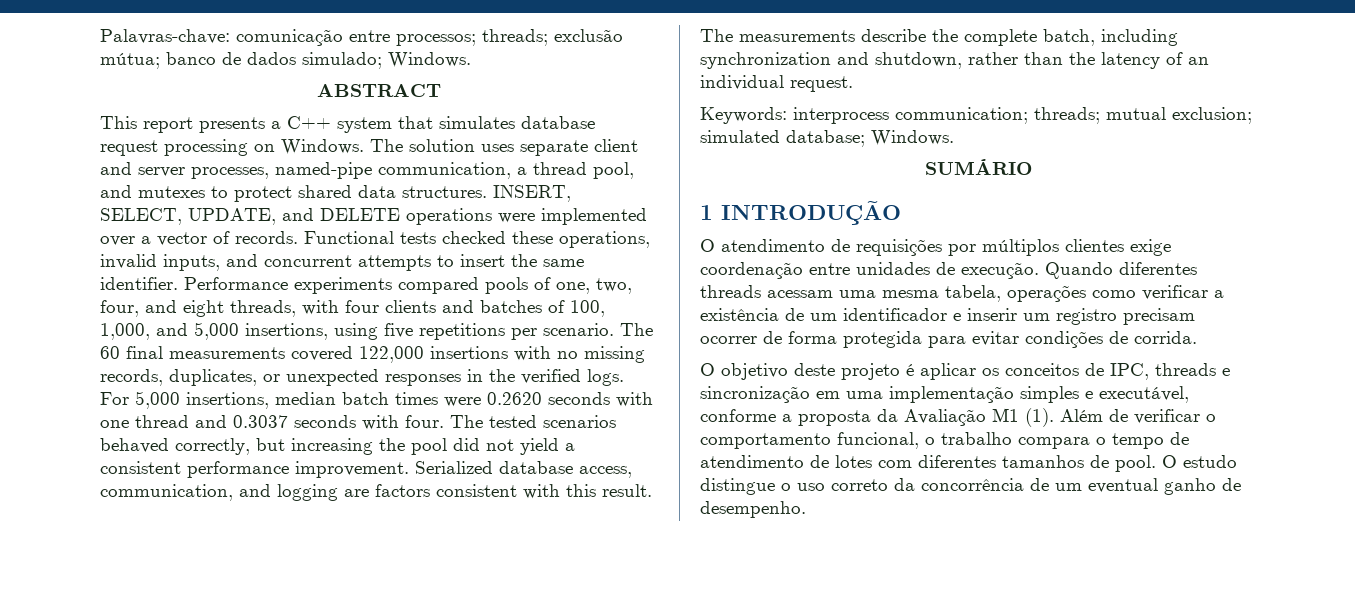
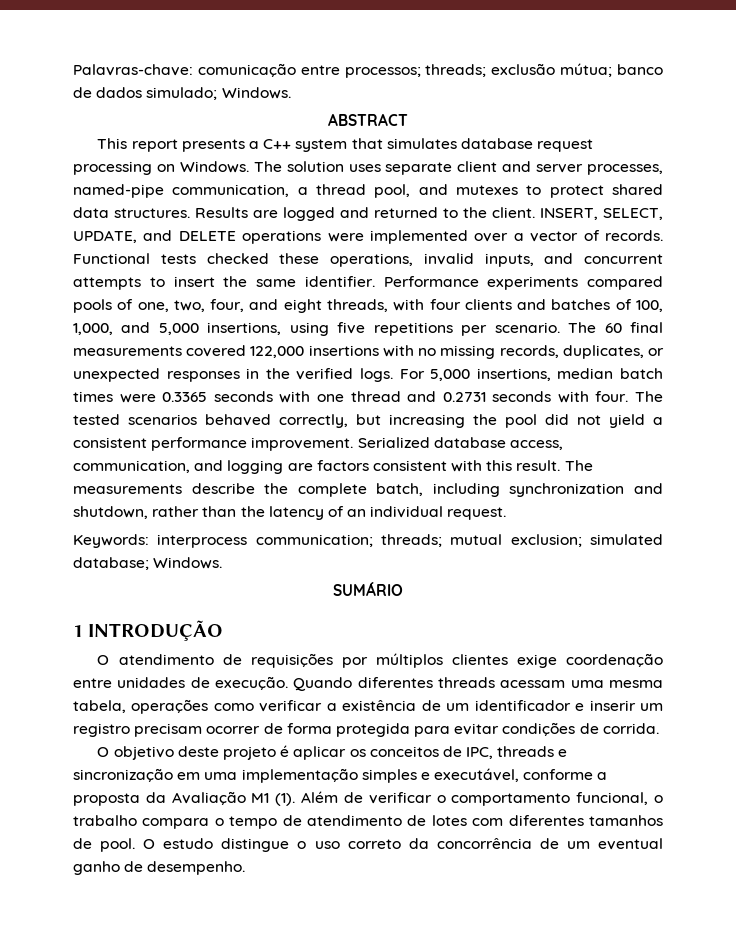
+ Results are logged and returned to the client.
- For 5,000 insertions, median batch times were 0.2620 seconds with one thread and 0.3037 seconds with four.
+ For 5,000 insertions, median batch times were 0.3365 seconds with one thread and 0.2731 seconds with four.

